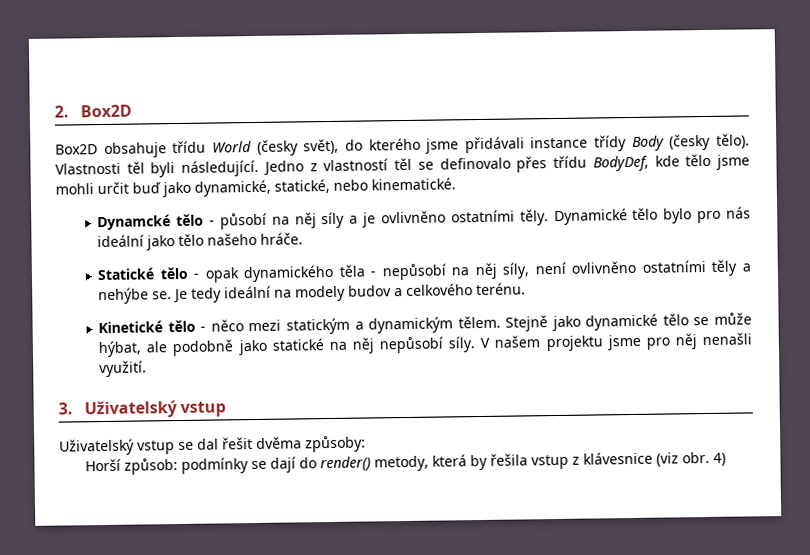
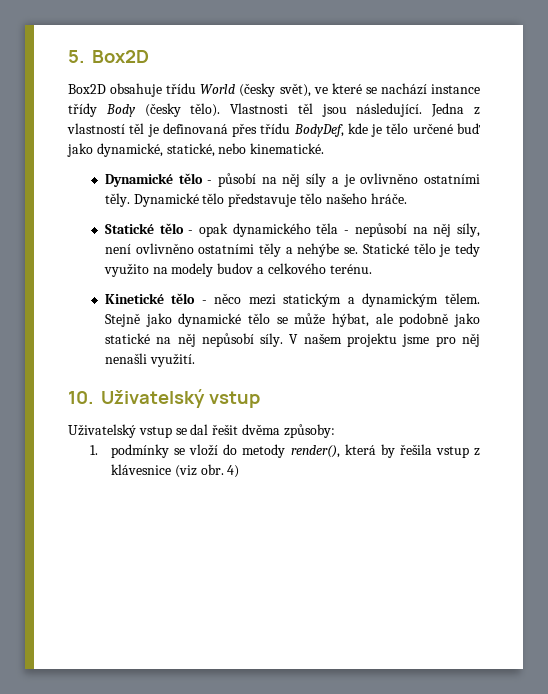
- 2. Box2D
+ 5. Box2D
- Box2D obsahuje třídu World (česky svět), do kterého jsme přidávali instance třídy Body (česky tělo).
+ Box2D obsahuje třídu World (česky svět), ve které se nachází instance třídy Body (česky tělo).
- Vlastnosti těl byli následující. Jedno z vlastností těl se definovalo přes třídu BodyDef, kde tělo jsme mohli určit buď jako dynamické, statické, nebo kinematické.
+ Vlastnosti těl jsou následující. Jedna z vlastností těl je definovaná přes třídu BodyDef, kde je tělo určené buď jako dynamické, statické, nebo kinematické.
- Dynamcké tělo - působí na něj síly a je ovlivněno ostatními těly.
+ Dynamické tělo - působí na něj síly a je ovlivněno ostatními těly.
- Dynamické tělo bylo pro nás ideální jako tělo našeho hráče.
+ Dynamické tělo představuje tělo našeho hráče.
- Je tedy ideální na modely budov a celkového terénu.
+ Statické tělo je tedy využito na modely budov a celkového terénu.
- 3. Uživatelský vstup
+ 10. Uživatelský vstup
- Horší způsob: podmínky se dají do render() metody, která by řešila vstup z klávesnice (viz obr.
+ 1. podmínky se vloží do metody render(), která by řešila vstup z klávesnice (viz obr.

